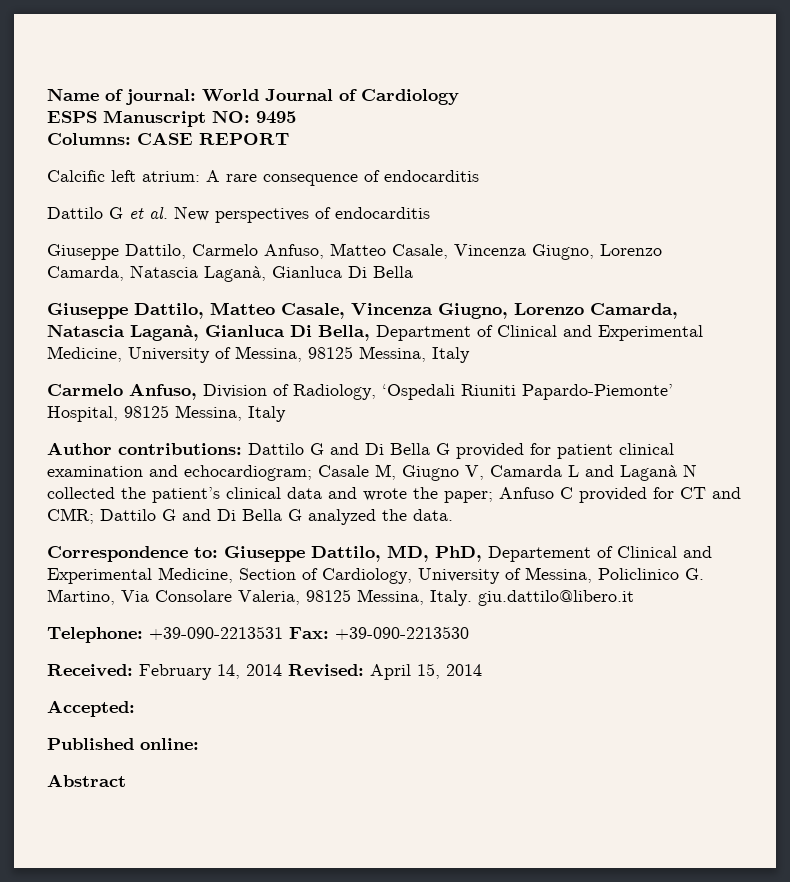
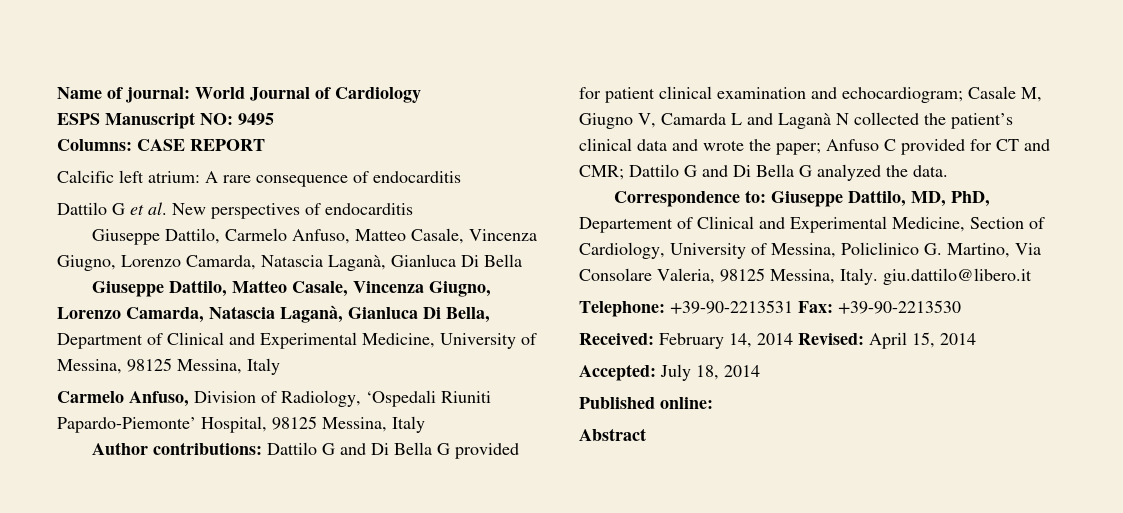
- Telephone: +39-090-2213531 Fax: +39-090-2213530
+ Telephone: +39-90-2213531 Fax: +39-90-2213530
- Accepted:
+ Accepted: July 18, 2014

